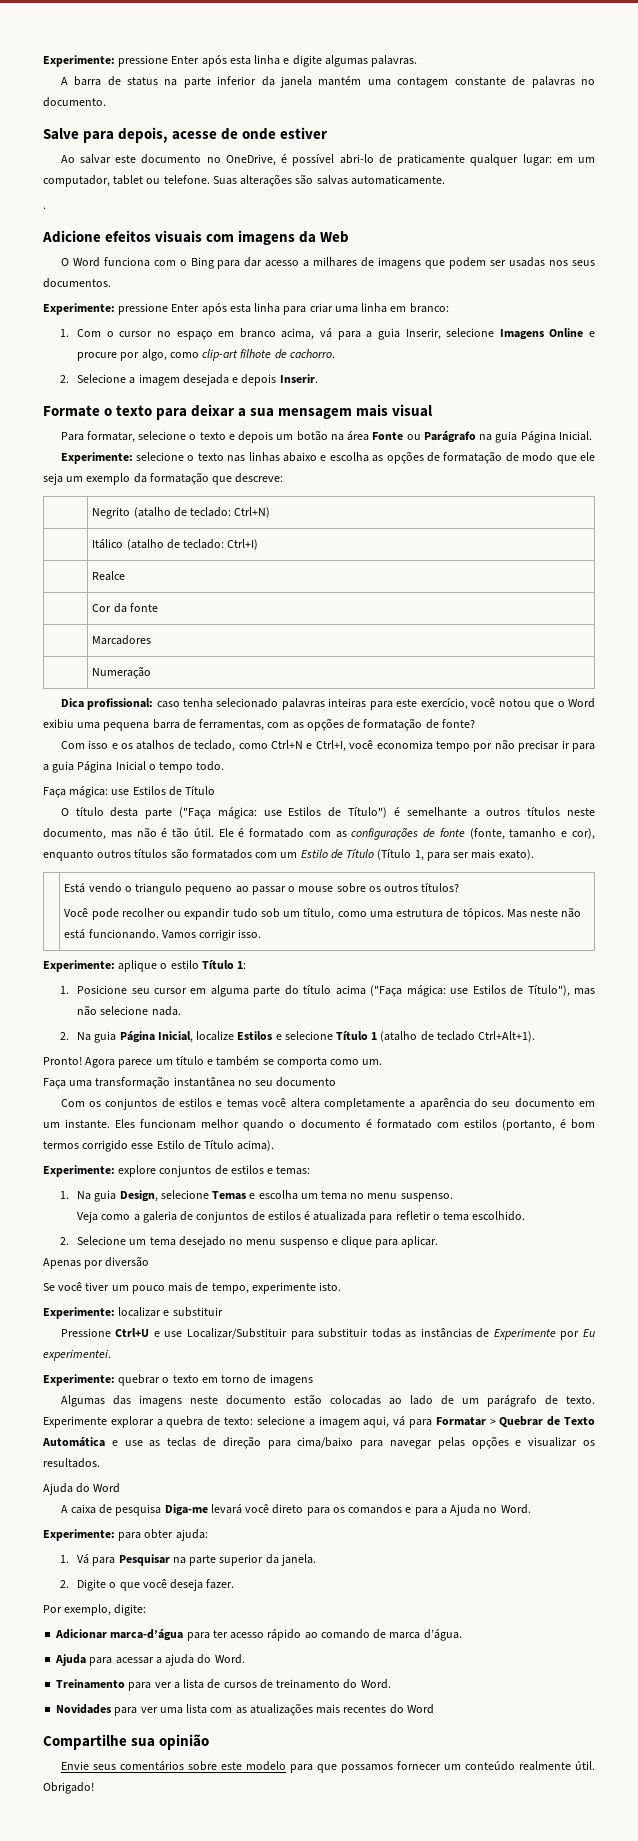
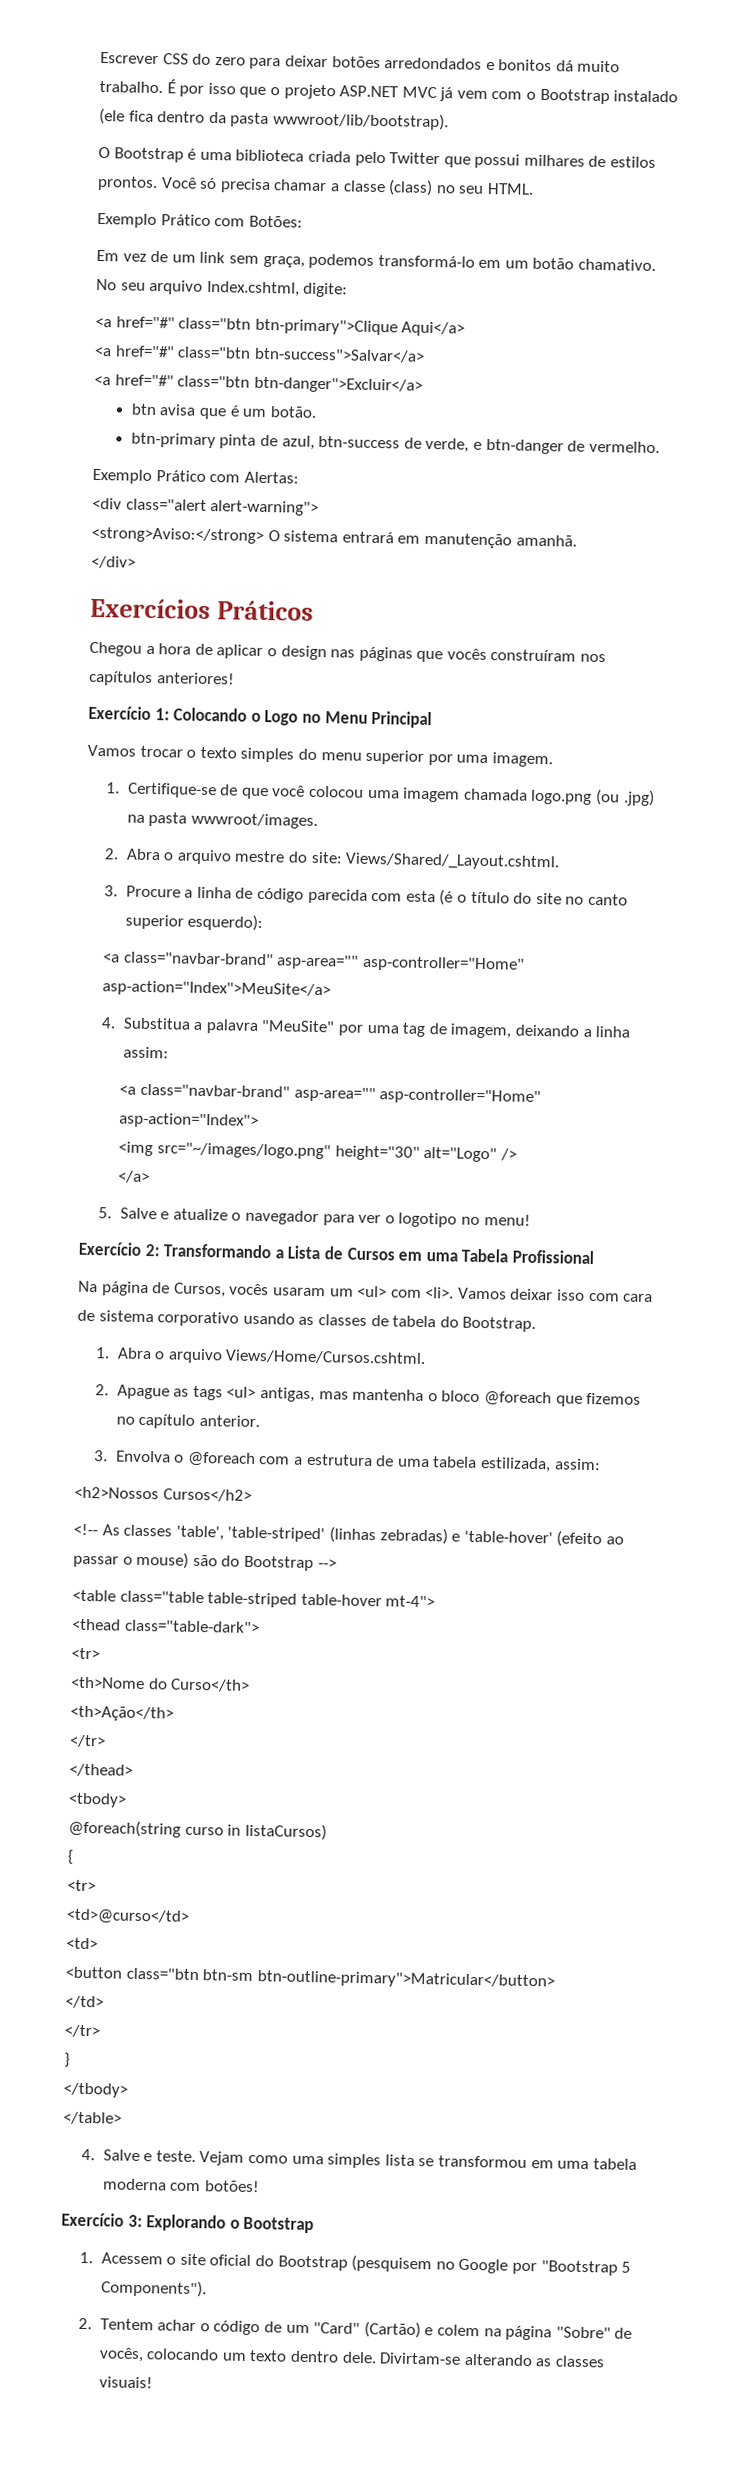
- Experimente: pressione Enter após esta linha e digite algumas palavras.
- A barra de status na parte inferior da janela mantém uma contagem constante de palavras no documento.
- Salve para depois, acesse de onde estiver
- Ao salvar este documento no OneDrive, é possível abri-lo de praticamente qualquer lugar: em um computador, tablet ou telefone. Suas alterações são salvas automaticamente.
- .
- Adicione efeitos visuais com imagens da Web
- O Word funciona com o Bing para dar acesso a milhares de imagens que podem ser usadas nos seus documentos.
- Experimente: pressione Enter após esta linha para criar uma linha em branco:
- 1. Com o cursor no espaço em branco acima, vá para a guia Inserir, selecione Imagens Online e procure por algo, como clip-art filhote de cachorro.
- 2. Selecione a imagem desejada e depois Inserir.
- Formate o texto para deixar a sua mensagem mais visual
- Para formatar, selecione o texto e depois um botão na área Fonte ou Parágrafo na guia Página Inicial.
- Experimente: selecione o texto nas linhas abaixo e escolha as opções de formatação de modo que ele seja um exemplo da formatação que descreve:
- | Negrito (atalho de teclado: Ctrl+N)
- | Itálico (atalho de teclado: Ctrl+I)
- | Realce
- | Cor da fonte
- | Marcadores
- | Numeração
- Dica profissional: caso tenha selecionado palavras inteiras para este exercício, você notou que o Word exibiu uma pequena barra de ferramentas, com as opções de formatação de fonte?
- Com isso e os atalhos de teclado, como Ctrl+N e Ctrl+I, você economiza tempo por não precisar ir para a guia Página Inicial o tempo todo.
- Faça mágica: use Estilos de Título
- O título desta parte ("Faça mágica: use Estilos de Título") é semelhante a outros títulos neste documento, mas não é tão útil. Ele é formatado com as configurações de fonte (fonte, tamanho e cor), enquanto outros títulos são formatados com um Estilo de Título (Título 1, para ser mais exato).
- | Está vendo o triangulo pequeno ao passar o mouse sobre os outros títulos?
- Você pode recolher ou expandir tudo sob um título, como uma estrutura de tópicos. Mas neste não está funcionando. Vamos corrigir isso.
- Experimente: aplique o estilo Título 1:
- 1. Posicione seu cursor em alguma parte do título acima ("Faça mágica: use Estilos de Título"), mas não selecione nada.
- 2. Na guia Página Inicial, localize Estilos e selecione Título 1 (atalho de teclado Ctrl+Alt+1).
- Pronto! Agora parece um título e também se comporta como um.
- Faça uma transformação instantânea no seu documento
- Com os conjuntos de estilos e temas você altera completamente a aparência do seu documento em um instante. Eles funcionam melhor quando o documento é formatado com estilos (portanto, é bom termos corrigido esse Estilo de Título acima).
- Experimente: explore conjuntos de estilos e temas:
- 1. Na guia Design, selecione Temas e escolha um tema no menu suspenso.
- Veja como a galeria de conjuntos de estilos é atualizada para refletir o tema escolhido.
- 2. Selecione um tema desejado no menu suspenso e clique para aplicar.
- Apenas por diversão
- Se você tiver um pouco mais de tempo, experimente isto.
- Experimente: localizar e substituir
- Pressione Ctrl+U e use Localizar/Substituir para substituir todas as instâncias de Experimente por Eu experimentei.
- Experimente: quebrar o texto em torno de imagens
- Algumas das imagens neste documento estão colocadas ao lado de um parágrafo de texto. Experimente explorar a quebra de texto: selecione a imagem aqui, vá para Formatar > Quebrar de Texto Automática e use as teclas de direção para cima/baixo para navegar pelas opções e visualizar os resultados.
- Ajuda do Word
- A caixa de pesquisa Diga-me levará você direto para os comandos e para a Ajuda no Word.
- Experimente: para obter ajuda:
- 1. Vá para Pesquisar na parte superior da janela.
- 2. Digite o que você deseja fazer.
- Por exemplo, digite:
- Adicionar marca-d’água para ter acesso rápido ao comando de marca d’água.
- Ajuda para acessar a ajuda do Word.
- Treinamento para ver a lista de cursos de treinamento do Word.
- Novidades para ver uma lista com as atualizações mais recentes do Word
- Compartilhe sua opinião
- Envie seus comentários sobre este modelo para que possamos fornecer um conteúdo realmente útil. Obrigado!
+ Escrever CSS do zero para deixar botões arredondados e bonitos dá muito trabalho. É por isso que o projeto ASP.NET MVC já vem com o Bootstrap instalado (ele fica dentro da pasta wwwroot/lib/bootstrap).
+ O Bootstrap é uma biblioteca criada pelo Twitter que possui milhares de estilos prontos. Você só precisa chamar a classe (class) no seu HTML.
+ Exemplo Prático com Botões:
+ Em vez de um link sem graça, podemos transformá-lo em um botão chamativo. No seu arquivo Index.cshtml, digite:
+ <a href="#" class="btn btn-primary">Clique Aqui</a>
+ <a href="#" class="btn btn-success">Salvar</a>
+ <a href="#" class="btn btn-danger">Excluir</a>
+ btn avisa que é um botão.
+ btn-primary pinta de azul, btn-success de verde, e btn-danger de vermelho.
+ Exemplo Prático com Alertas:
+ <div class="alert alert-warning">
+ <strong>Aviso:</strong> O sistema entrará em manutenção amanhã.
+ </div>
+ Exercícios Práticos
+ Chegou a hora de aplicar o design nas páginas que vocês construíram nos capítulos anteriores!
+ Exercício 1: Colocando o Logo no Menu Principal
+ Vamos trocar o texto simples do menu superior por uma imagem.
+ 1. Certifique-se de que você colocou uma imagem chamada logo.png (ou .jpg) na pasta wwwroot/images.
+ 2. Abra o arquivo mestre do site: Views/Shared/_Layout.cshtml.
+ 3. Procure a linha de código parecida com esta (é o título do site no canto superior esquerdo):
+ <a class="navbar-brand" asp-area="" asp-controller="Home" asp-action="Index">MeuSite</a>
+ 4. Substitua a palavra "MeuSite" por uma tag de imagem, deixando a linha assim:
+ <a class="navbar-brand" asp-area="" asp-controller="Home" asp-action="Index">
+ <img src="~/images/logo.png" height="30" alt="Logo" />
+ </a>
+ 5. Salve e atualize o navegador para ver o logotipo no menu!
+ Exercício 2: Transformando a Lista de Cursos em uma Tabela Profissional
+ Na página de Cursos, vocês usaram um <ul> com <li>. Vamos deixar isso com cara de sistema corporativo usando as classes de tabela do Bootstrap.
+ 1. Abra o arquivo Views/Home/Cursos.cshtml.
+ 2. Apague as tags <ul> antigas, mas mantenha o bloco @foreach que fizemos no capítulo anterior.
+ 3. Envolva o @foreach com a estrutura de uma tabela estilizada, assim:
+ <h2>Nossos Cursos</h2>
+ <!-- As classes 'table', 'table-striped' (linhas zebradas) e 'table-hover' (efeito ao passar o mouse) são do Bootstrap -->
+ <table class="table table-striped table-hover mt-4">
+ <thead class="table-dark">
+ <tr>
+ <th>Nome do Curso</th>
+ <th>Ação</th>
+ </tr>
+ </thead>
+ <tbody>
+ @foreach(string curso in listaCursos)
+ {
+ <tr>
+ <td>@curso</td>
+ <td>
+ <button class="btn btn-sm btn-outline-primary">Matricular</button>
+ </td>
+ </tr>
+ }
+ </tbody>
+ </table>
+ 4. Salve e teste. Vejam como uma simples lista se transformou em uma tabela moderna com botões!
+ Exercício 3: Explorando o Bootstrap
+ 1. Acessem o site oficial do Bootstrap (pesquisem no Google por "Bootstrap 5 Components").
+ 2. Tentem achar o código de um "Card" (Cartão) e colem na página "Sobre" de vocês, colocando um texto dentro dele. Divirtam-se alterando as classes visuais!

